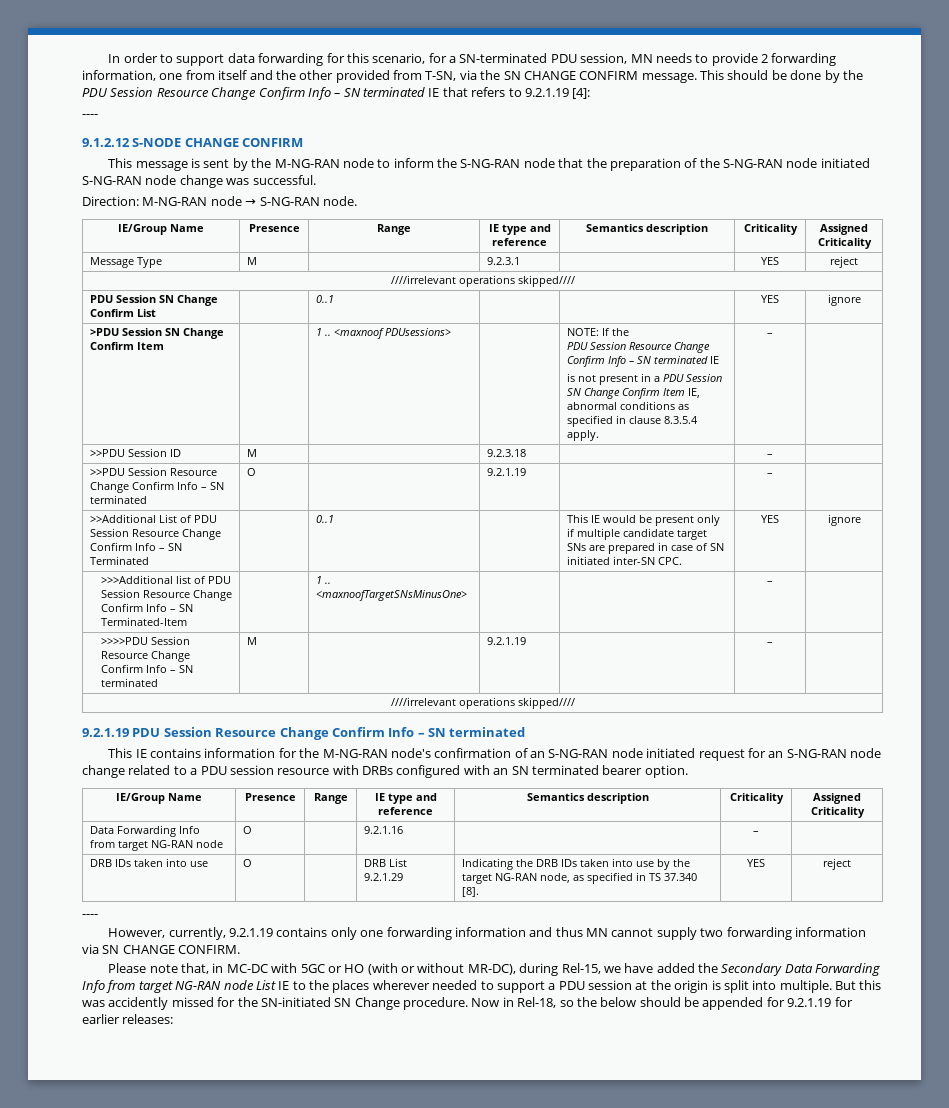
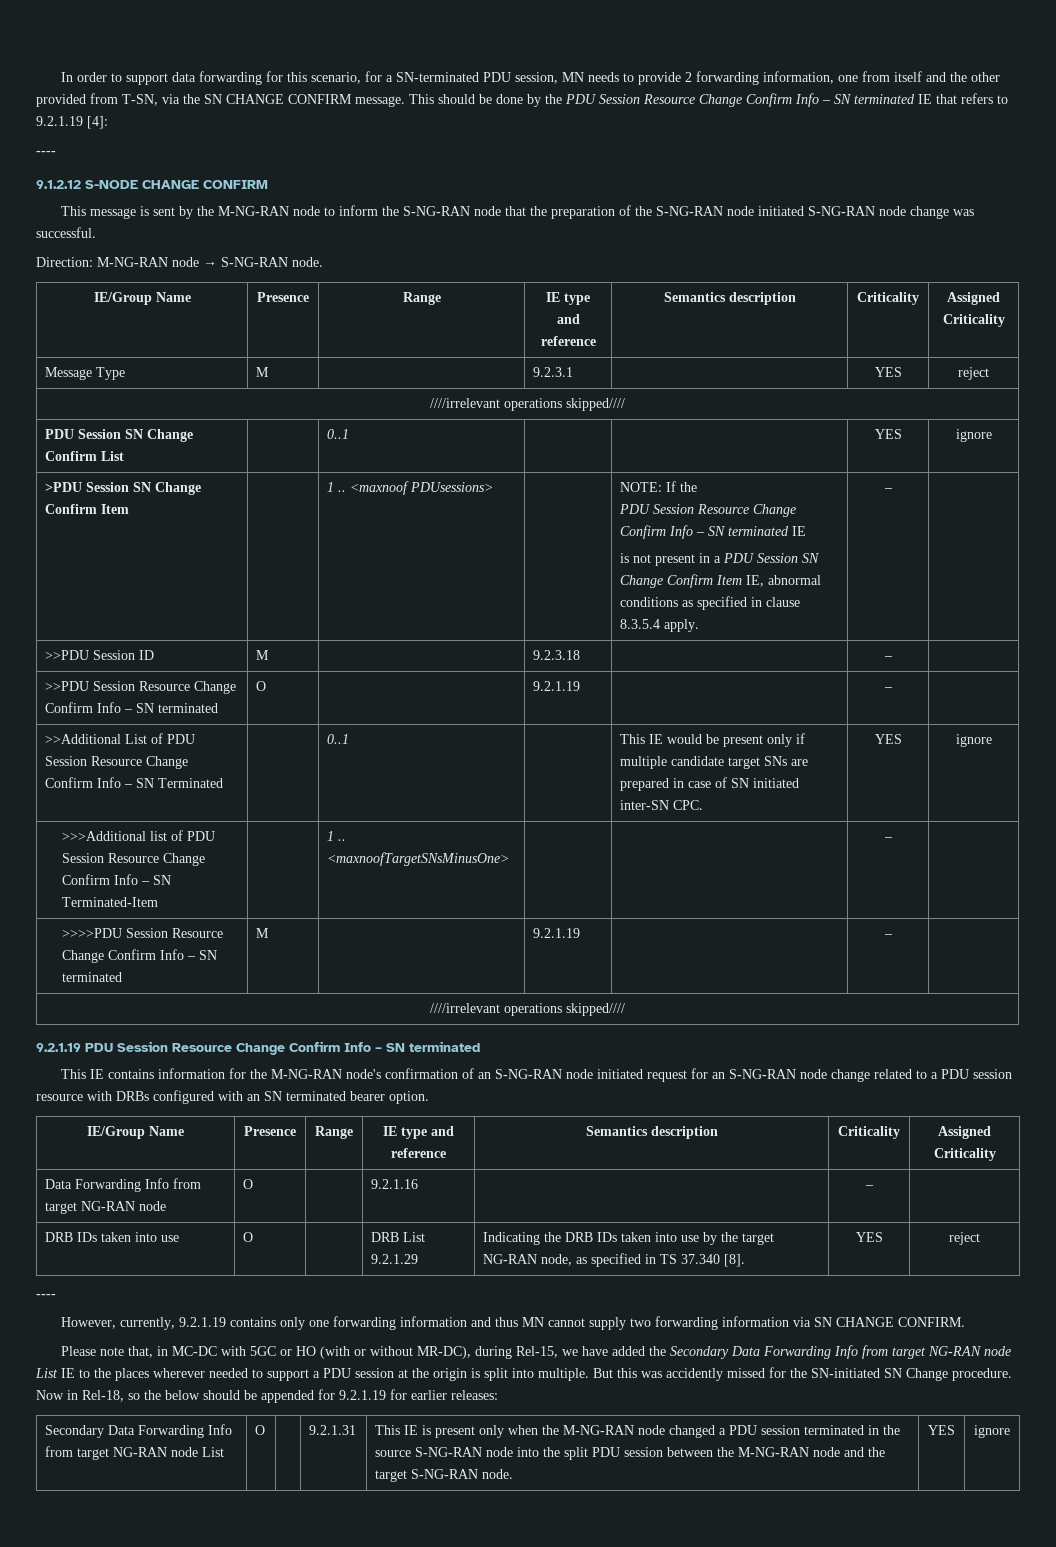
+ Secondary Data Forwarding Info from target NG-RAN node List | O | | 9.2.1.31 | This IE is present only when the M-NG-RAN node changed a PDU session terminated in the source S-NG-RAN node into the split PDU session between the M-NG-RAN node and the target S-NG-RAN node. | YES | ignore

